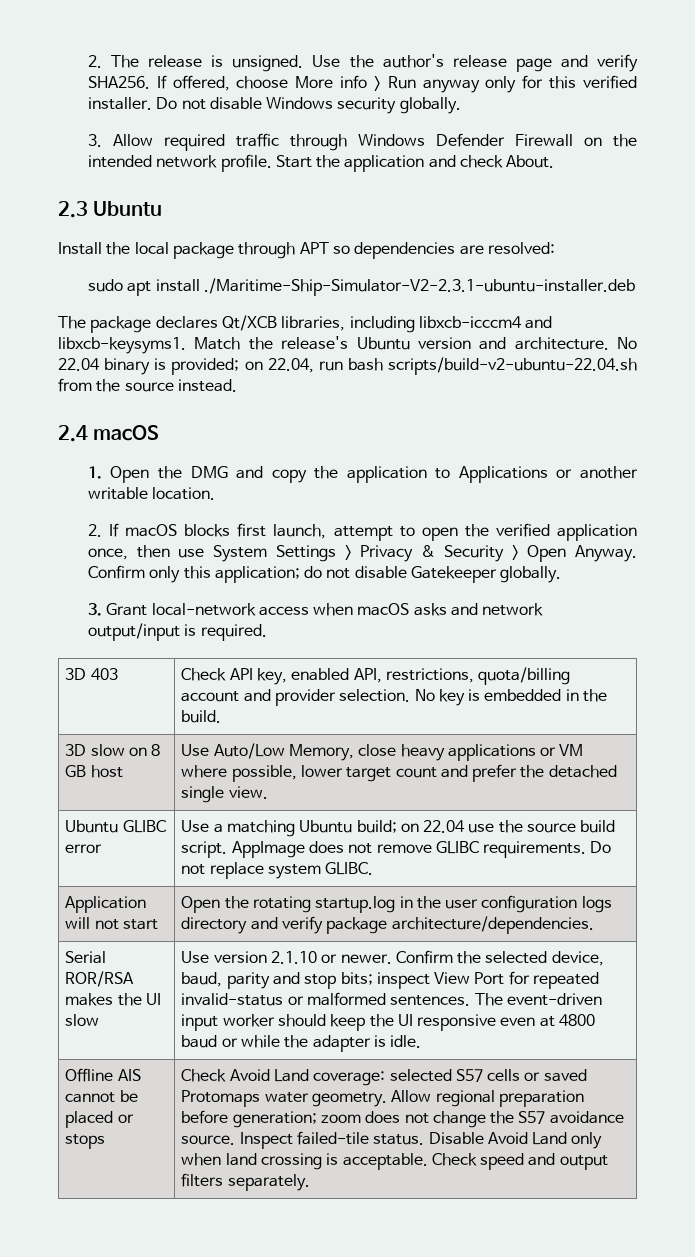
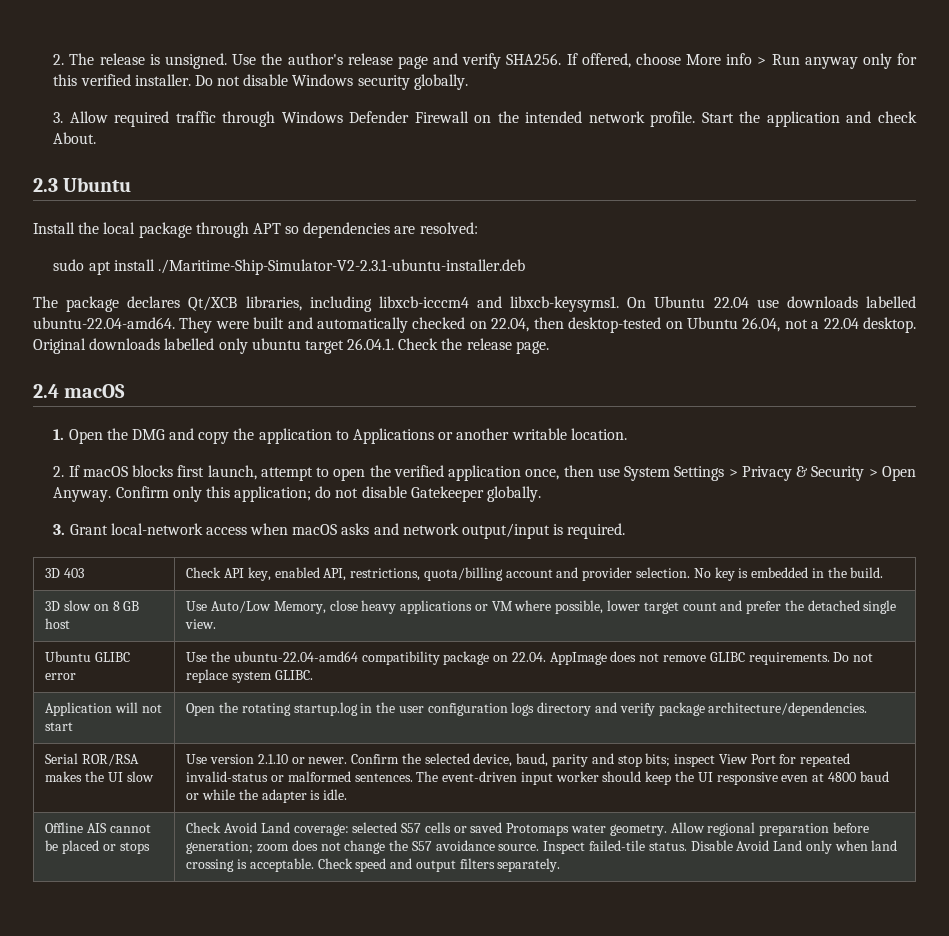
- Match the release's Ubuntu version and architecture. No 22.04 binary is provided; on 22.04, run bash scripts/build-v2-ubuntu-22.04.sh from the source instead.
+ On Ubuntu 22.04 use downloads labelled ubuntu-22.04-amd64. They were built and automatically checked on 22.04, then desktop-tested on Ubuntu 26.04, not a 22.04 desktop. Original downloads labelled only ubuntu target 26.04.1. Check the release page.
- Ubuntu GLIBC error | Use a matching Ubuntu build; on 22.04 use the source build script. AppImage does not remove GLIBC requirements. Do not replace system GLIBC.
+ Ubuntu GLIBC error | Use the ubuntu-22.04-amd64 compatibility package on 22.04. AppImage does not remove GLIBC requirements. Do not replace system GLIBC.

